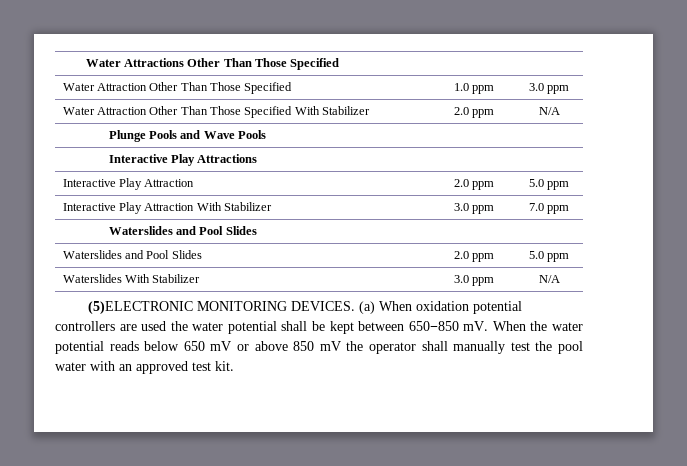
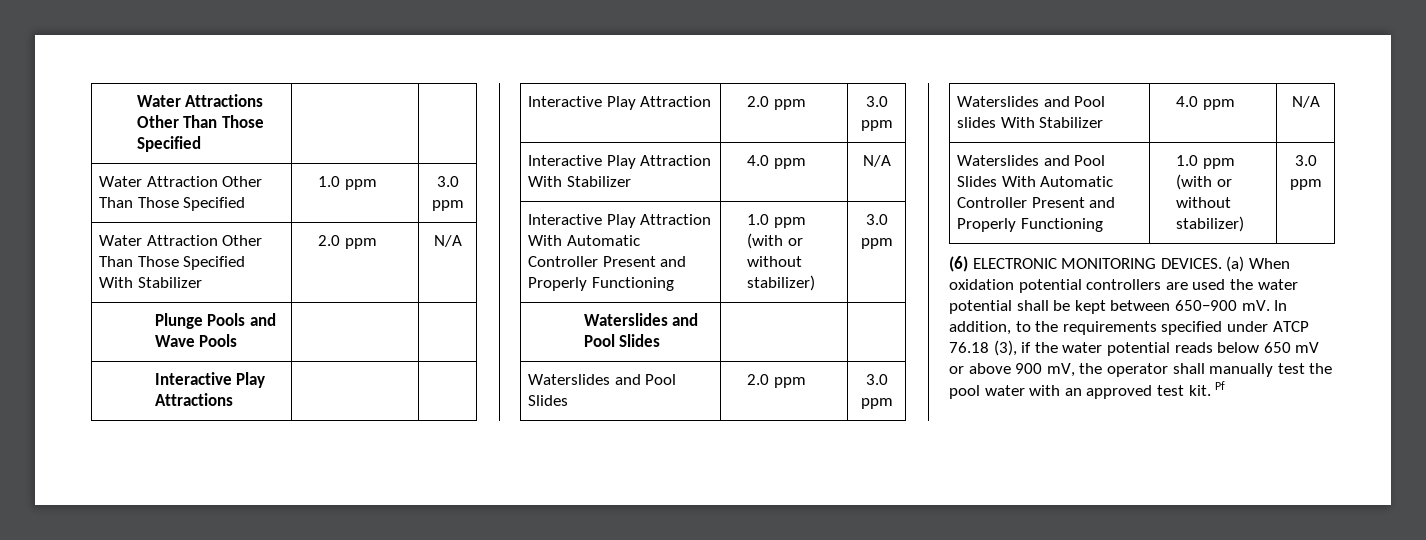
- Interactive Play Attraction | 2.0 ppm | 5.0 ppm
+ Interactive Play Attraction | 2.0 ppm | 3.0 ppm
- Interactive Play Attraction With Stabilizer | 3.0 ppm | 7.0 ppm
+ Interactive Play Attraction With Stabilizer | 4.0 ppm | N/A
+ Interactive Play Attraction With Automatic Controller Present and Properly Functioning | 1.0 ppm (with or without stabilizer) | 3.0 ppm
- Waterslides and Pool Slides | 2.0 ppm | 5.0 ppm
- Waterslides With Stabilizer | 3.0 ppm | N/A
- (5)ELECTRONIC MONITORING DEVICES.
+ Waterslides and Pool Slides | 2.0 ppm | 3.0 ppm
+ Waterslides and Pool slides With Stabilizer | 4.0 ppm | N/A
+ Waterslides and Pool Slides With Automatic Controller Present and Properly Functioning | 1.0 ppm (with or without stabilizer) | 3.0 ppm
+ (6) ELECTRONIC MONITORING DEVICES.
- (a) When oxidation potential controllers are used the water potential shall be kept between 650−850 mV. When the water potential reads below 650 mV or above 850 mV the operator shall manually test the pool water with an approved test kit.
+ (a) When oxidation potential controllers are used the water potential shall be kept between 650−900 mV. In addition, to the requirements specified under ATCP 76.18 (3), if the water potential reads below 650 mV or above 900 mV, the operator shall manually test the pool water with an approved test kit.
+ Pf

